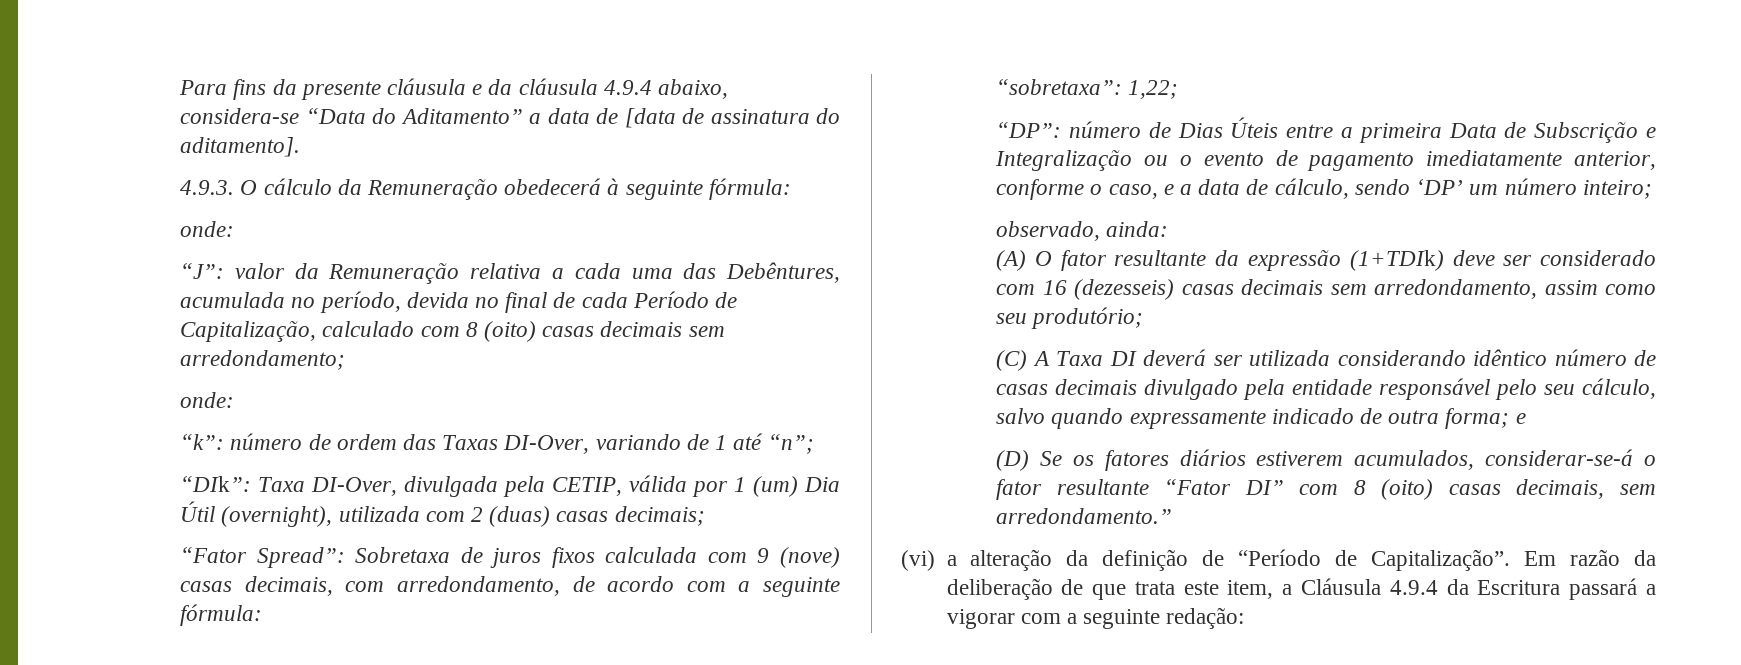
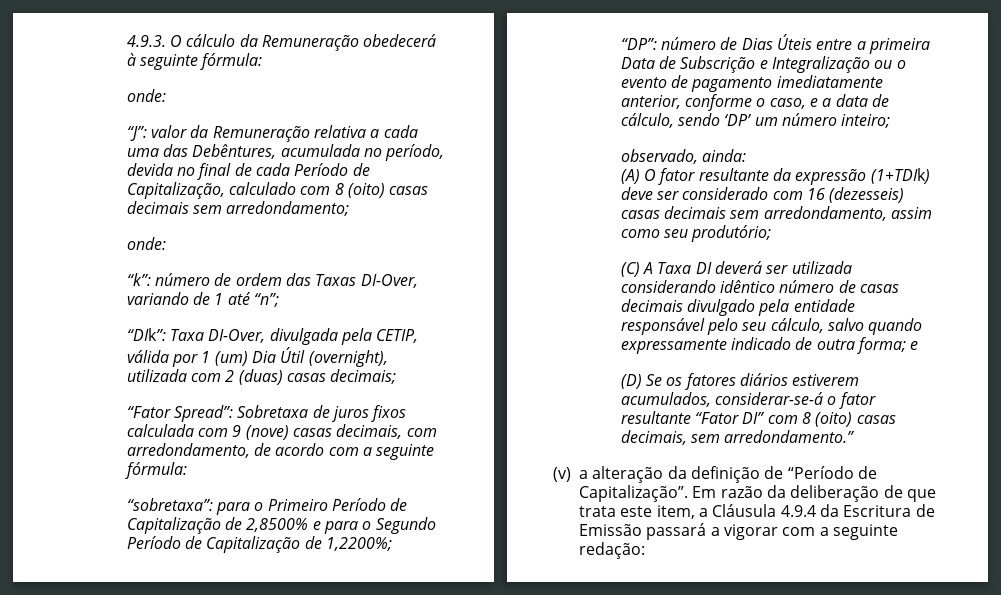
- Para fins da presente cláusula e da cláusula 4.9.4 abaixo, considera-se “Data do Aditamento” a data de [data de assinatura do aditamento].
- “sobretaxa”: 1,22;
+ “sobretaxa”: para o Primeiro Período de Capitalização de 2,8500% e para o Segundo Período de Capitalização de 1,2200%;
- (vi) a alteração da definição de “Período de Capitalização”.
+ (v) a alteração da definição de “Período de Capitalização”.
- Em razão da deliberação de que trata este item, a Cláusula 4.9.4 da Escritura passará a vigorar com a seguinte redação:
+ Em razão da deliberação de que trata este item, a Cláusula 4.9.4 da Escritura de Emissão passará a vigorar com a seguinte redação:

